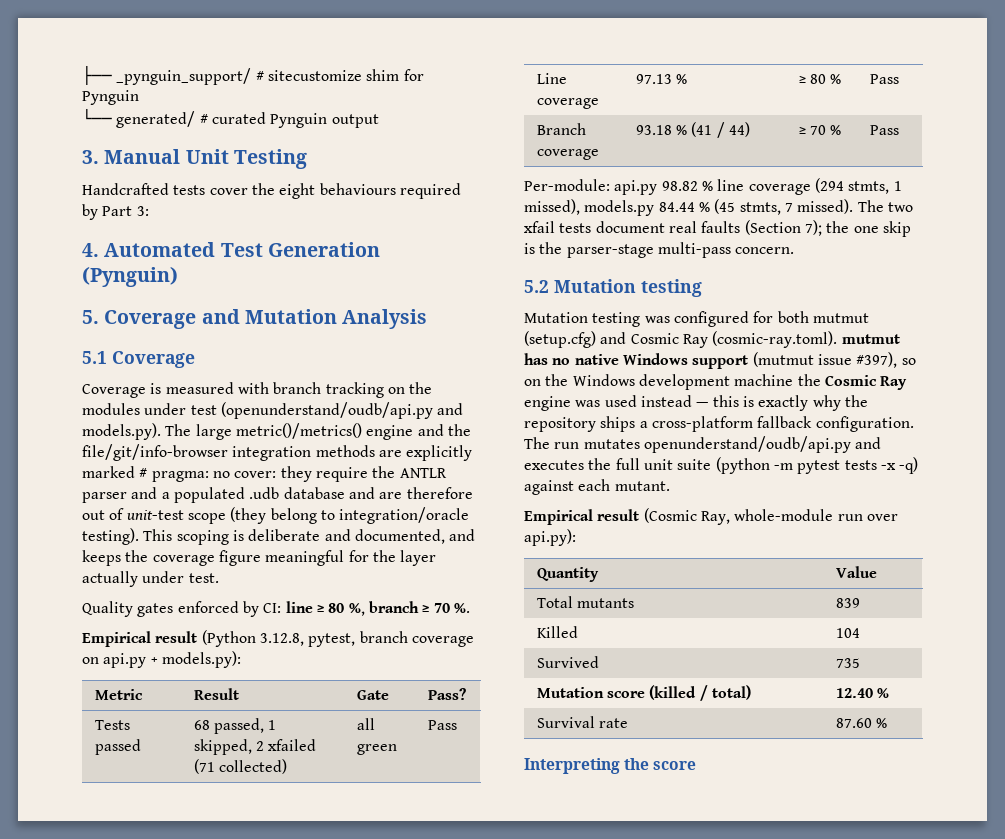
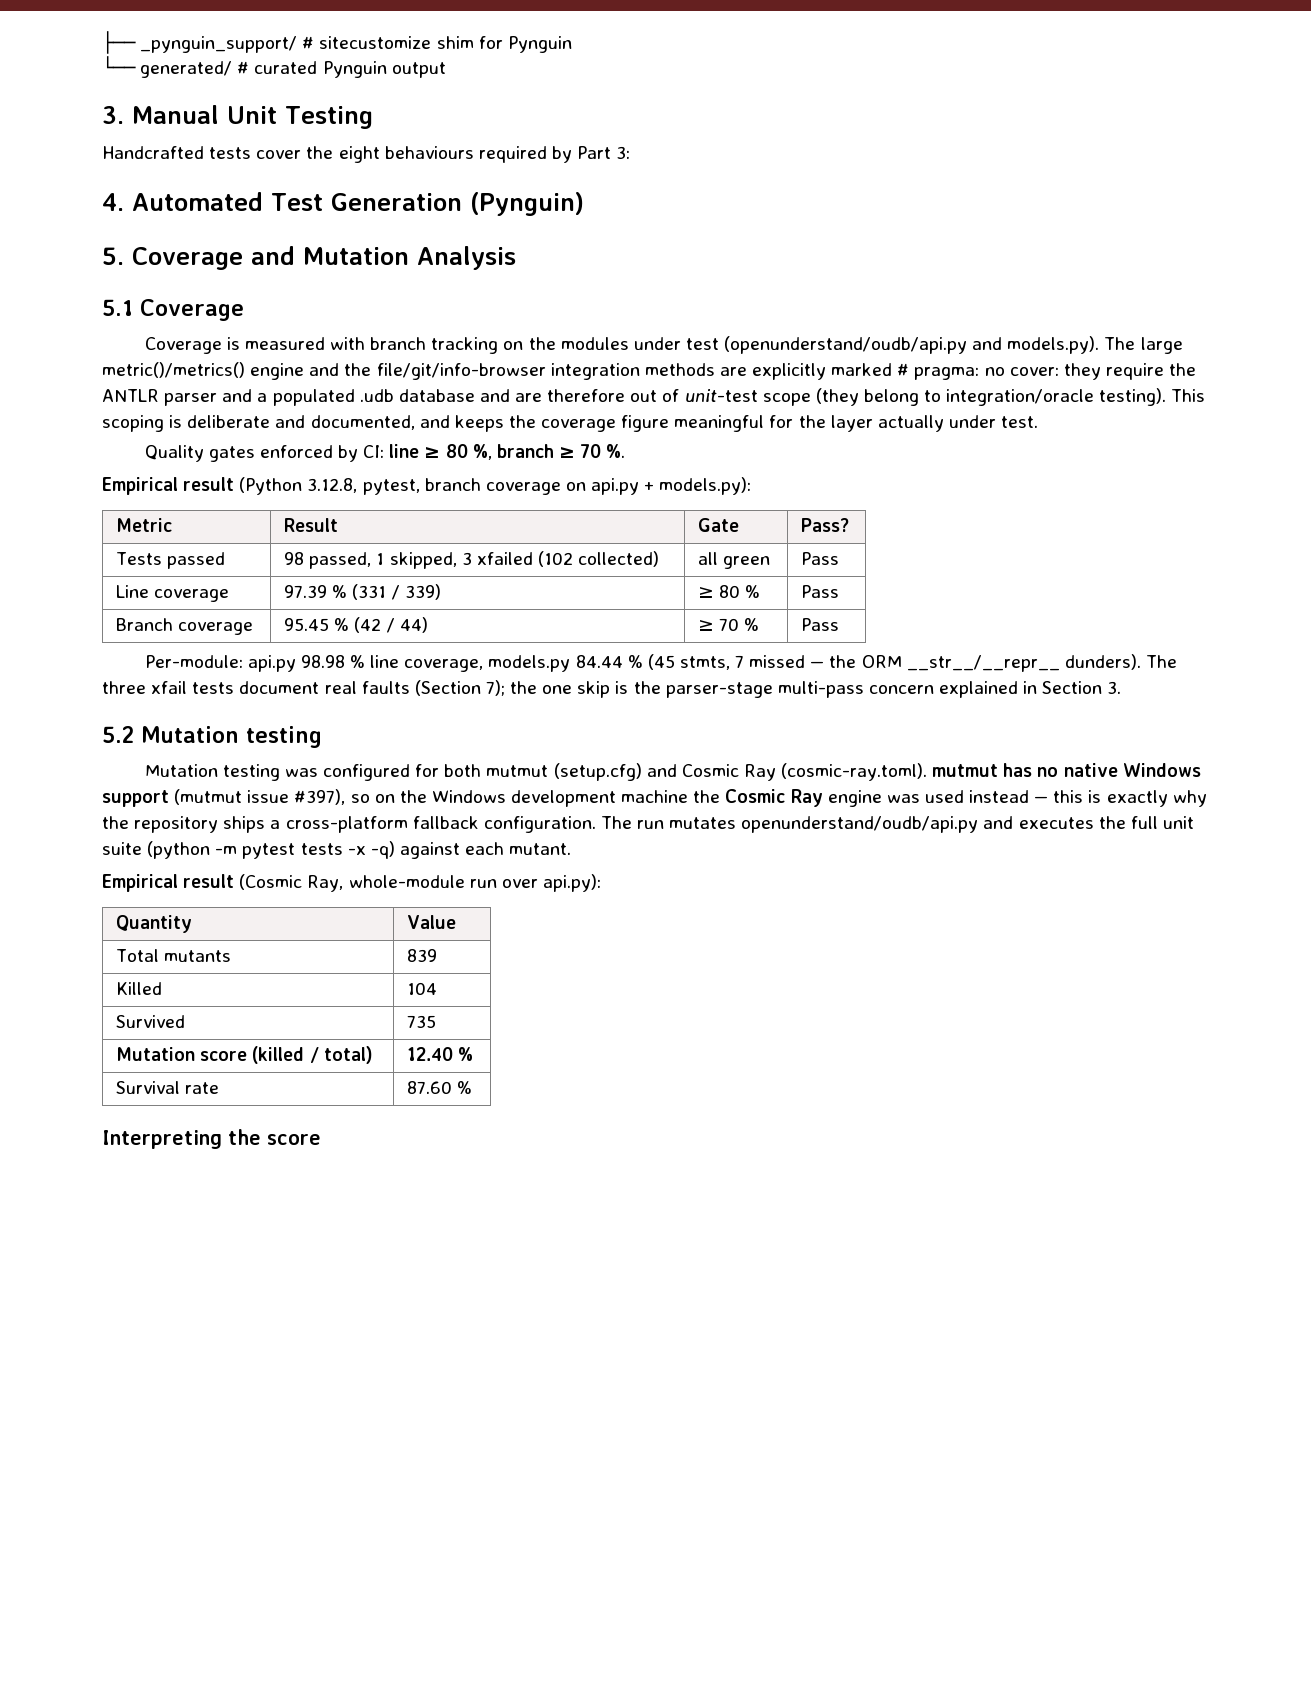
- Tests passed | 68 passed, 1 skipped, 2 xfailed (71 collected) | all green | Pass
+ Tests passed | 98 passed, 1 skipped, 3 xfailed (102 collected) | all green | Pass
- Line coverage | 97.13 % | ≥ 80 % | Pass
+ Line coverage | 97.39 % (331 / 339) | ≥ 80 % | Pass
- Branch coverage | 93.18 % (41 / 44) | ≥ 70 % | Pass
+ Branch coverage | 95.45 % (42 / 44) | ≥ 70 % | Pass
- Per-module: api.py 98.82 % line coverage (294 stmts, 1 missed), models.py 84.44 % (45 stmts, 7 missed). The two xfail tests document real faults (Section 7); the one skip is the parser-stage multi-pass concern.
+ Per-module: api.py 98.98 % line coverage, models.py 84.44 % (45 stmts, 7 missed — the ORM __str__/__repr__ dunders). The three xfail tests document real faults (Section 7); the one skip is the parser-stage multi-pass concern explained in Section 3.

